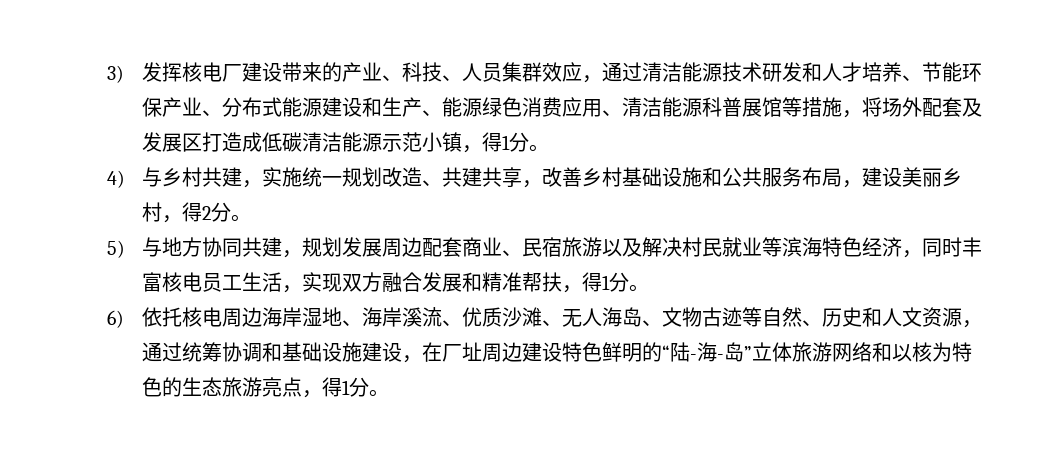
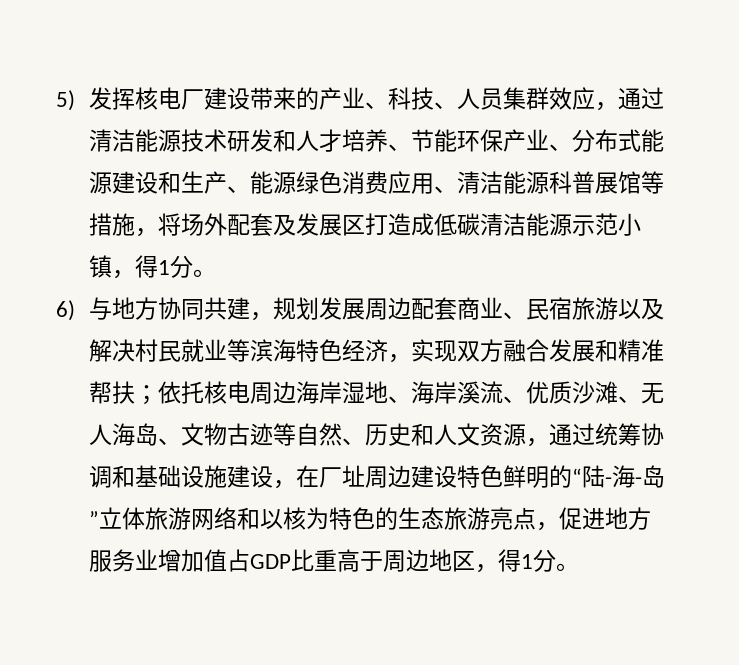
- 3)发挥核电厂建设带来的产业、科技、人员集群效应，通过清洁能源技术研发和人才培养、节能环保产业、分布式能源建设和生产、能源绿色消费应用、清洁能源科普展馆等措施，将场外配套及发展区打造成低碳清洁能源示范小镇，得1分。
+ 5)发挥核电厂建设带来的产业、科技、人员集群效应，通过清洁能源技术研发和人才培养、节能环保产业、分布式能源建设和生产、能源绿色消费应用、清洁能源科普展馆等措施，将场外配套及发展区打造成低碳清洁能源示范小镇，得1分。
- 4)与乡村共建，实施统一规划改造、共建共享，改善乡村基础设施和公共服务布局，建设美丽乡村，得2分。
- 5)与地方协同共建，规划发展周边配套商业、民宿旅游以及解决村民就业等滨海特色经济，同时丰富核电员工生活，实现双方融合发展和精准帮扶，得1分。
- 6)依托核电周边海岸湿地、海岸溪流、优质沙滩、无人海岛、文物古迹等自然、历史和人文资源，通过统筹协调和基础设施建设，在厂址周边建设特色鲜明的“陆-海-岛”立体旅游网络和以核为特色的生态旅游亮点，得1分。
+ 6)与地方协同共建，规划发展周边配套商业、民宿旅游以及解决村民就业等滨海特色经济，实现双方融合发展和精准帮扶；依托核电周边海岸湿地、海岸溪流、优质沙滩、无人海岛、文物古迹等自然、历史和人文资源，通过统筹协调和基础设施建设，在厂址周边建设特色鲜明的“陆-海-岛”立体旅游网络和以核为特色的生态旅游亮点，促进地方服务业增加值占GDP比重高于周边地区，得1分。

